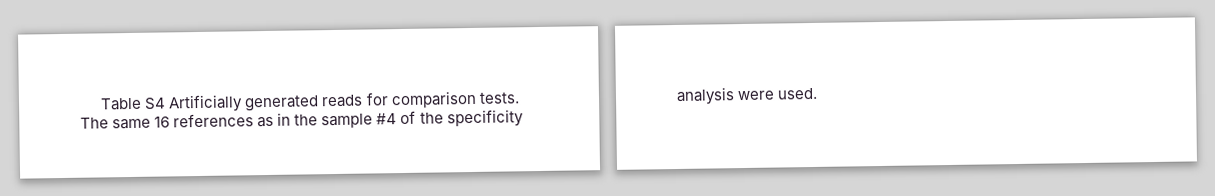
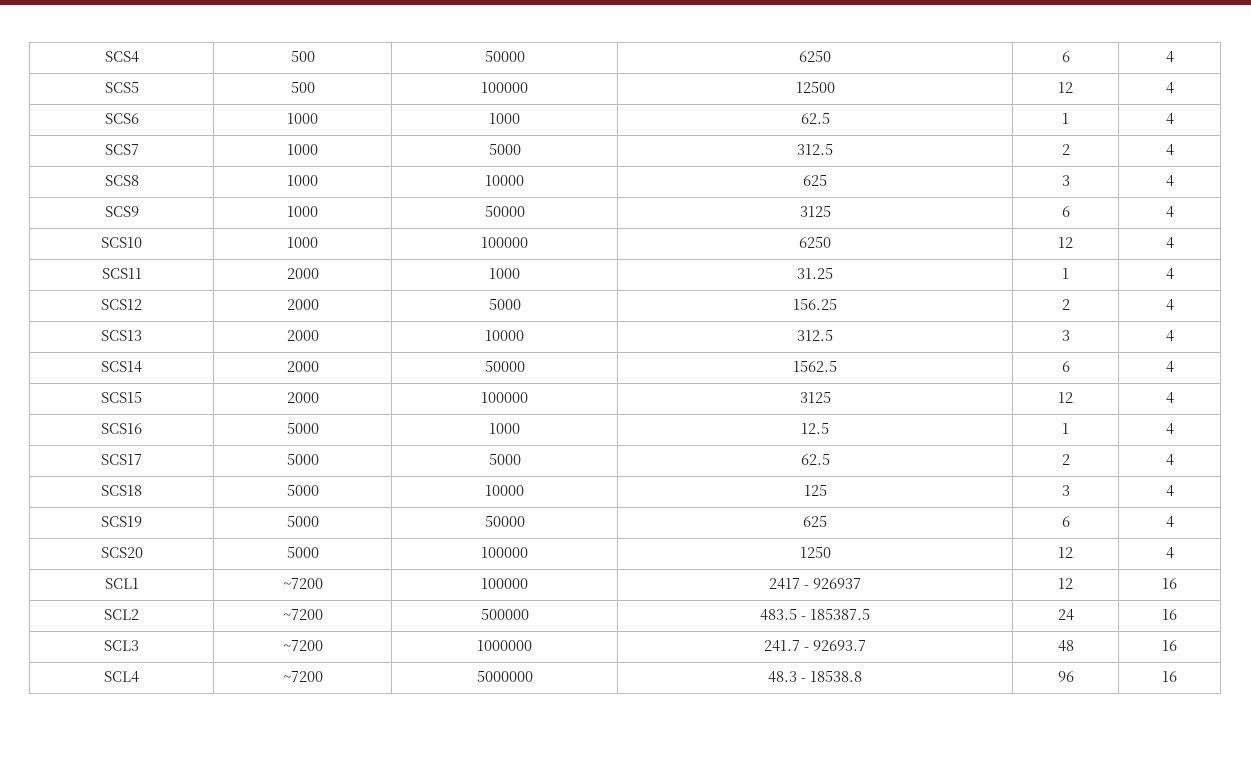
- Table S4 Artificially generated reads for comparison tests. The same 16 references as in the sample #4 of the specificity analysis were used.
+ SCS4 | 500 | 50000 | 6250 | 6 | 4
+ SCS5 | 500 | 100000 | 12500 | 12 | 4
+ SCS6 | 1000 | 1000 | 62.5 | 1 | 4
+ SCS7 | 1000 | 5000 | 312.5 | 2 | 4
+ SCS8 | 1000 | 10000 | 625 | 3 | 4
+ SCS9 | 1000 | 50000 | 3125 | 6 | 4
+ SCS10 | 1000 | 100000 | 6250 | 12 | 4
+ SCS11 | 2000 | 1000 | 31.25 | 1 | 4
+ SCS12 | 2000 | 5000 | 156.25 | 2 | 4
+ SCS13 | 2000 | 10000 | 312.5 | 3 | 4
+ SCS14 | 2000 | 50000 | 1562.5 | 6 | 4
+ SCS15 | 2000 | 100000 | 3125 | 12 | 4
+ SCS16 | 5000 | 1000 | 12.5 | 1 | 4
+ SCS17 | 5000 | 5000 | 62.5 | 2 | 4
+ SCS18 | 5000 | 10000 | 125 | 3 | 4
+ SCS19 | 5000 | 50000 | 625 | 6 | 4
+ SCS20 | 5000 | 100000 | 1250 | 12 | 4
+ SCL1 | ~7200 | 100000 | 2417 - 926937 | 12 | 16
+ SCL2 | ~7200 | 500000 | 483.5 - 185387.5 | 24 | 16
+ SCL3 | ~7200 | 1000000 | 241.7 - 92693.7 | 48 | 16
+ SCL4 | ~7200 | 5000000 | 48.3 - 18538.8 | 96 | 16

